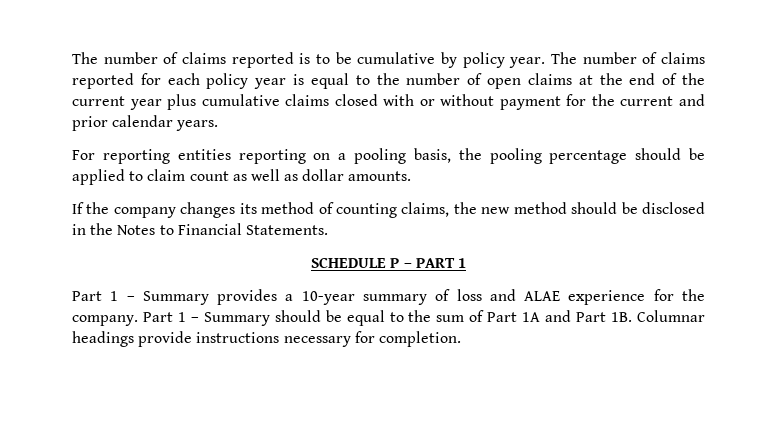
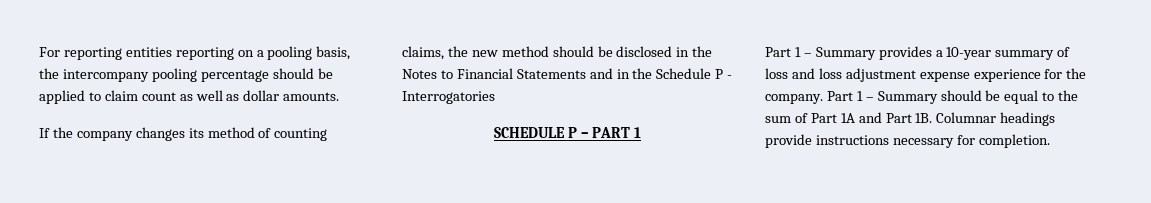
- The number of claims reported is to be cumulative by policy year. The number of claims reported for each policy year is equal to the number of open claims at the end of the current year plus cumulative claims closed with or without payment for the current and prior calendar years.
- For reporting entities reporting on a pooling basis, the pooling percentage should be applied to claim count as well as dollar amounts.
+ For reporting entities reporting on a pooling basis, the intercompany pooling percentage should be applied to claim count as well as dollar amounts.
- If the company changes its method of counting claims, the new method should be disclosed in the Notes to Financial Statements.
+ If the company changes its method of counting claims, the new method should be disclosed in the Notes to Financial Statements and in the Schedule P - Interrogatories
- Part 1 – Summary provides a 10-year summary of loss and ALAE experience for the company.
+ Part 1 – Summary provides a 10-year summary of loss and loss adjustment expense experience for the company.

